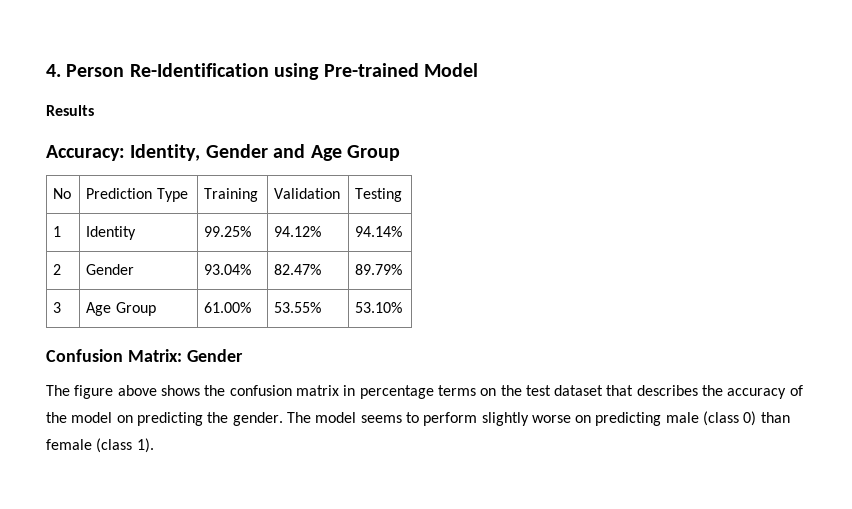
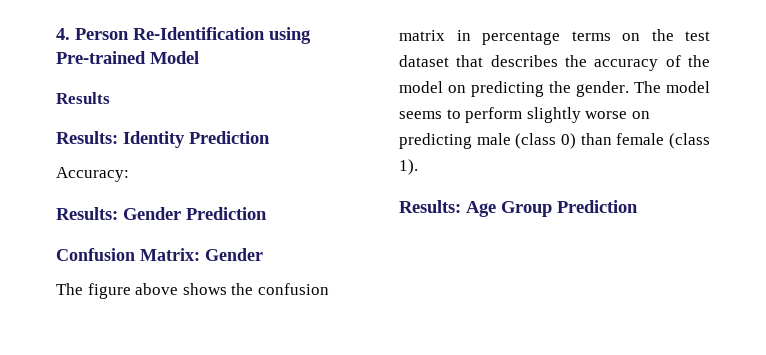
- Accuracy: Identity, Gender and Age Group
- No | Prediction Type | Training | Validation | Testing
- 1 | Identity | 99.25% | 94.12% | 94.14%
- 2 | Gender | 93.04% | 82.47% | 89.79%
- 3 | Age Group | 61.00% | 53.55% | 53.10%
+ Results: Identity Prediction
+ Accuracy:
+ Results: Gender Prediction
+ Results: Age Group Prediction

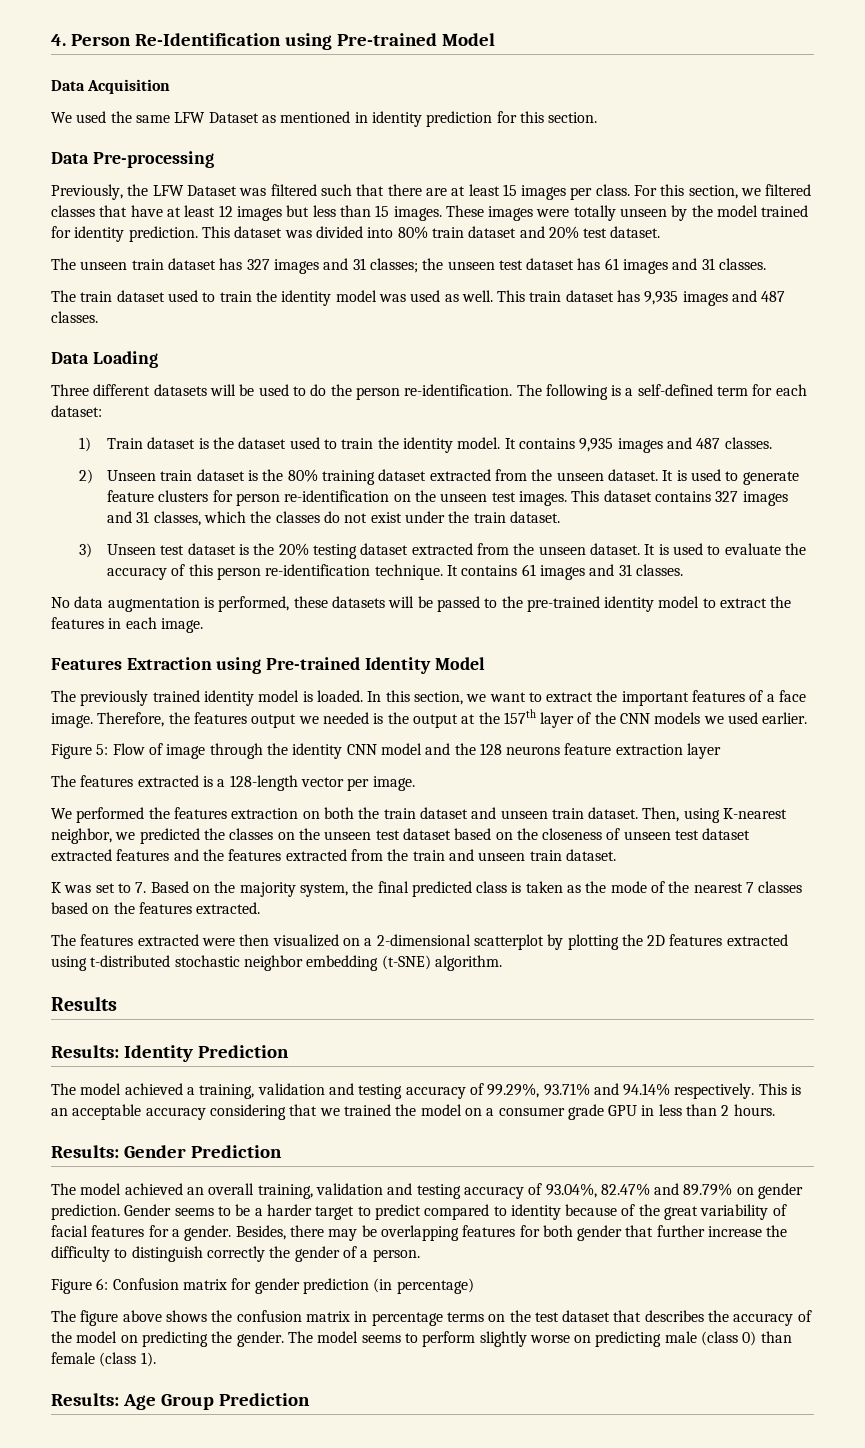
+ Data Acquisition
+ We used the same LFW Dataset as mentioned in identity prediction for this section.
+ Data Pre-processing
+ Previously, the LFW Dataset was filtered such that there are at least 15 images per class. For this section, we filtered classes that have at least 12 images but less than 15 images. These images were totally unseen by the model trained for identity prediction. This dataset was divided into 80% train dataset and 20% test dataset.
+ The unseen train dataset has 327 images and 31 classes; the unseen test dataset has 61 images and 31 classes.
+ The train dataset used to train the identity model was used as well. This train dataset has 9,935 images and 487 classes.
+ Data Loading
+ Three different datasets will be used to do the person re-identification. The following is a self-defined term for each dataset:
+ 1) Train dataset is the dataset used to train the identity model. It contains 9,935 images and 487 classes.
+ 2) Unseen train dataset is the 80% training dataset extracted from the unseen dataset. It is used to generate feature clusters for person re-identification on the unseen test images. This dataset contains 327 images and 31 classes, which the classes do not exist under the train dataset.
+ 3) Unseen test dataset is the 20% testing dataset extracted from the unseen dataset. It is used to evaluate the accuracy of this person re-identification technique. It contains 61 images and 31 classes.
+ No data augmentation is performed, these datasets will be passed to the pre-trained identity model to extract the features in each image.
+ Features Extraction using Pre-trained Identity Model
+ The previously trained identity model is loaded. In this section, we want to extract the important features of a face image. Therefore, the features output we needed is the output at the 157th layer of the CNN models we used earlier.
+ Figure 5: Flow of image through the identity CNN model and the 128 neurons feature extraction layer
+ The features extracted is a 128-length vector per image.
+ We performed the features extraction on both the train dataset and unseen train dataset. Then, using K-nearest neighbor, we predicted the classes on the unseen test dataset based on the closeness of unseen test dataset extracted features and the features extracted from the train and unseen train dataset.
+ K was set to 7. Based on the majority system, the final predicted class is taken as the mode of the nearest 7 classes based on the features extracted.
+ The features extracted were then visualized on a 2-dimensional scatterplot by plotting the 2D features extracted using t-distributed stochastic neighbor embedding (t-SNE) algorithm.
  Results
  Results: Identity Prediction
- Accuracy:
+ The model achieved a training, validation and testing accuracy of 99.29%, 93.71% and 94.14% respectively. This is an acceptable accuracy considering that we trained the model on a consumer grade GPU in less than 2 hours.
  Results: Gender Prediction
- Confusion Matrix: Gender
+ The model achieved an overall training, validation and testing accuracy of 93.04%, 82.47% and 89.79% on gender prediction. Gender seems to be a harder target to predict compared to identity because of the great variability of facial features for a gender. Besides, there may be overlapping features for both gender that further increase the difficulty to distinguish correctly the gender of a person.
+ Figure 6: Confusion matrix for gender prediction (in percentage)

